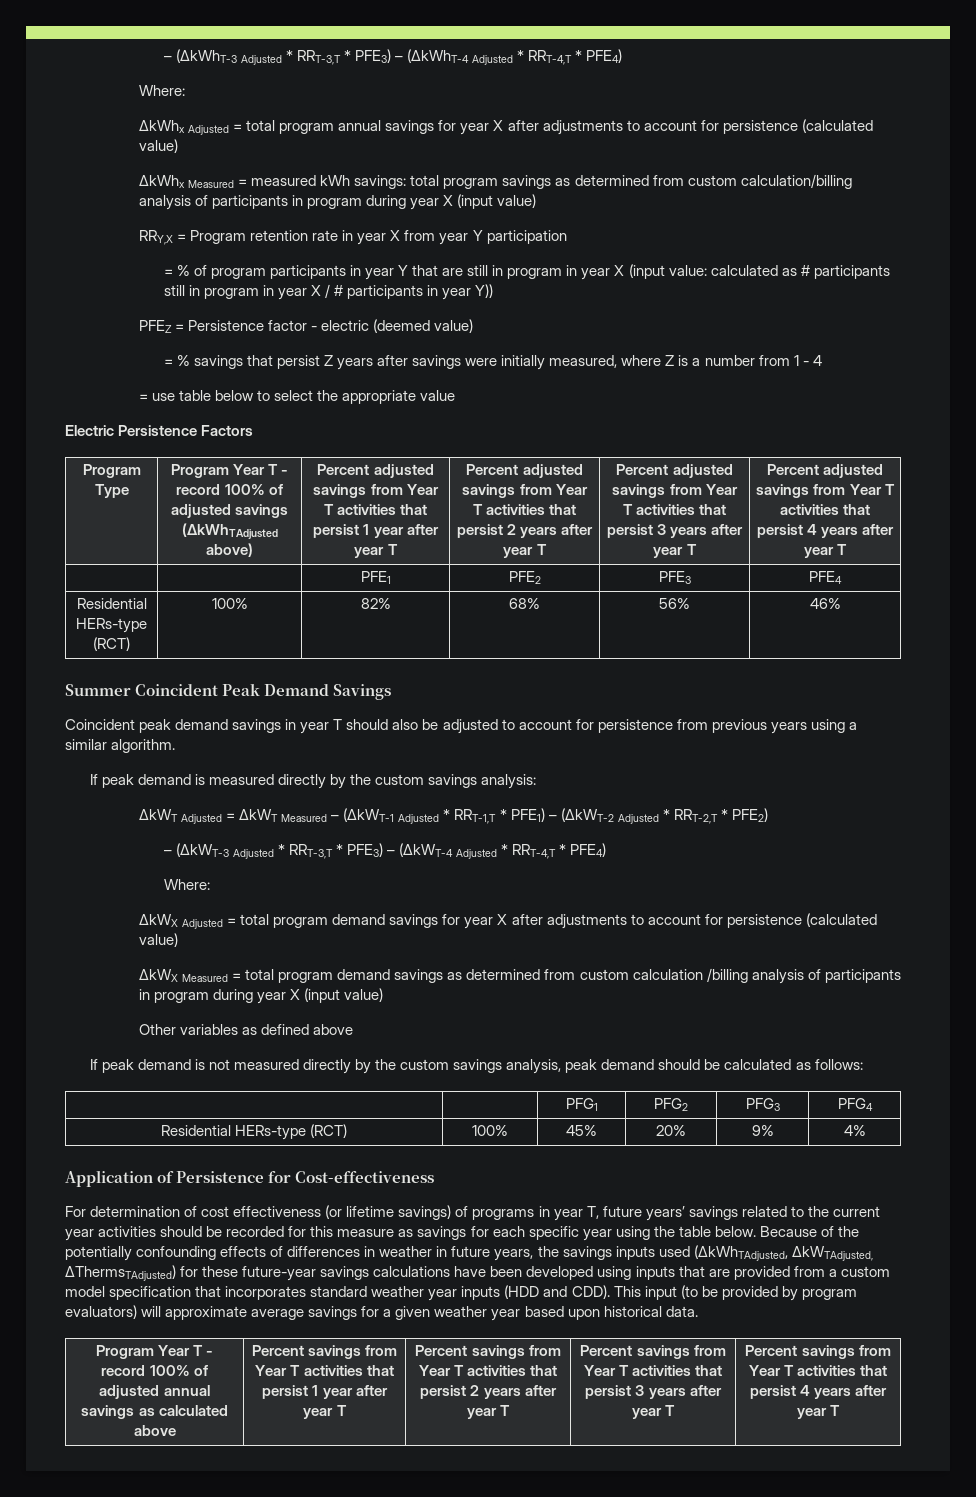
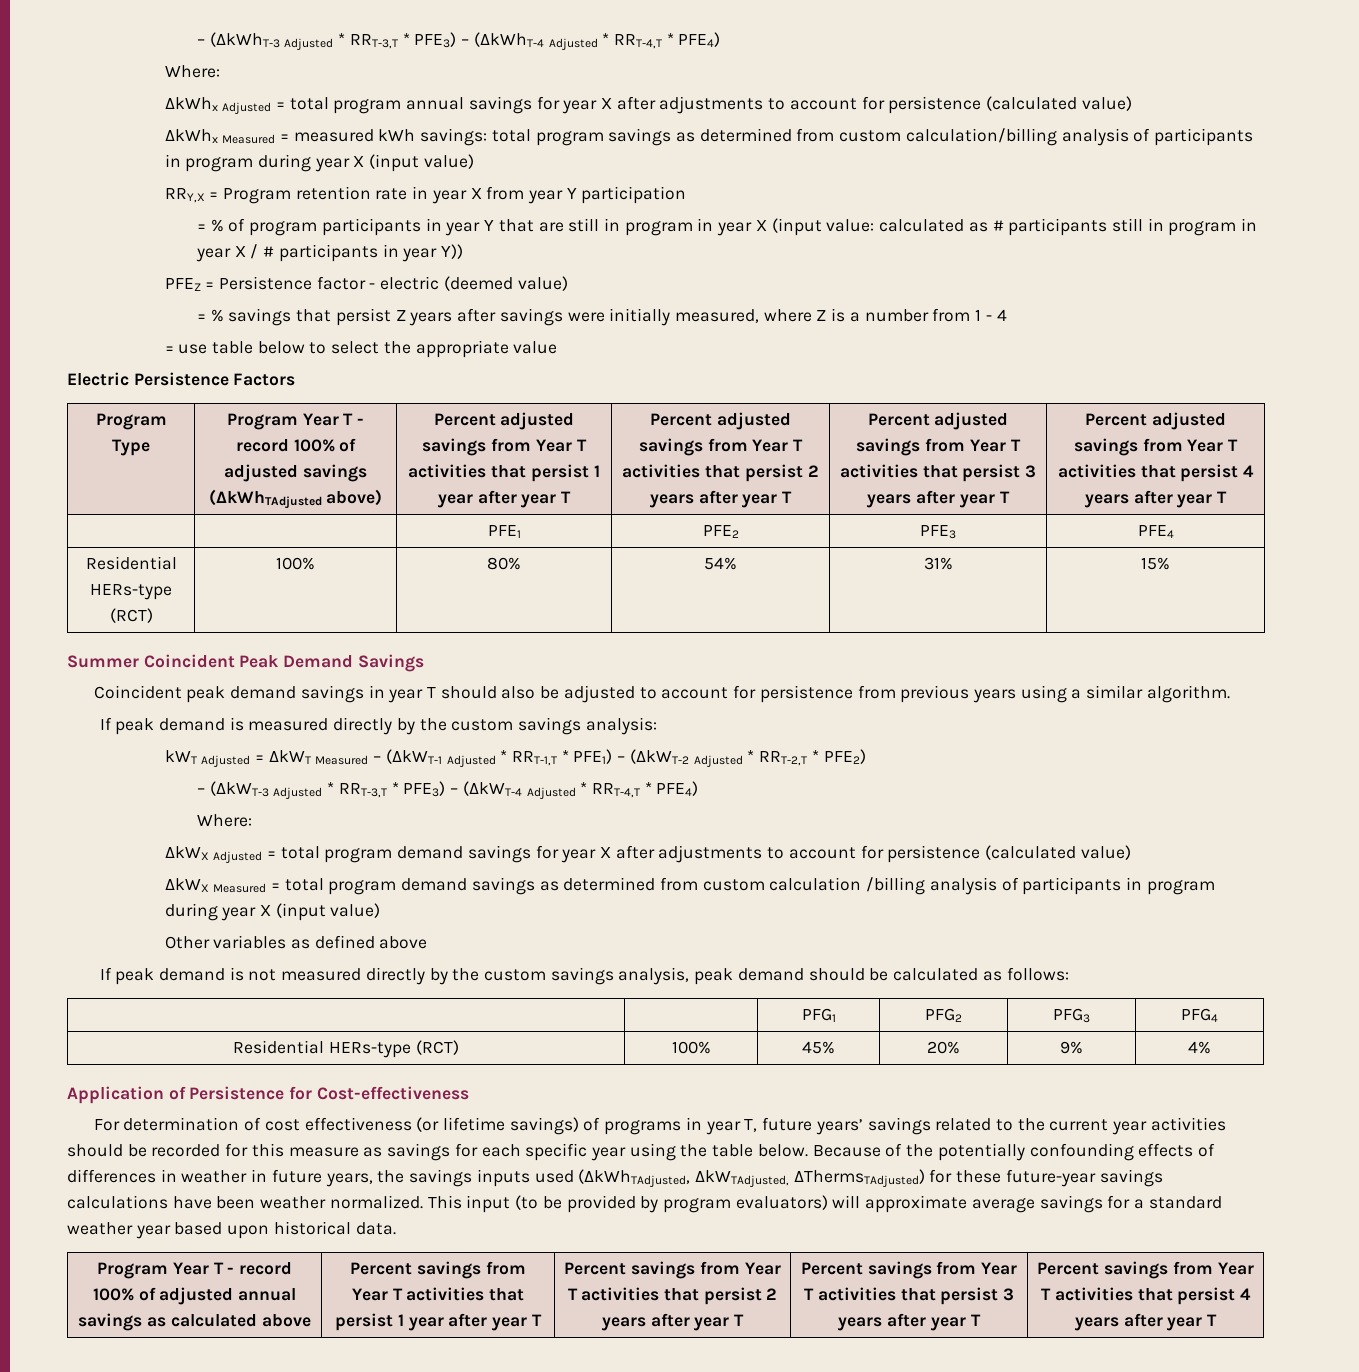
- Residential HERs-type (RCT) | 100% | 82% | 68% | 56% | 46%
+ Residential HERs-type (RCT) | 100% | 80% | 54% | 31% | 15%
- ΔkWT Adjusted = ΔkWT Measured – (ΔkWT-1 Adjusted * RRT-1,T * PFE1) – (ΔkWT-2 Adjusted * RRT-2,T * PFE2)
+ kWT Adjusted = ΔkWT Measured – (ΔkWT-1 Adjusted * RRT-1,T * PFE1) – (ΔkWT-2 Adjusted * RRT-2,T * PFE2)
- Because of the potentially confounding effects of differences in weather in future years, the savings inputs used (ΔkWhTAdjusted, ΔkWTAdjusted, ΔThermsTAdjusted) for these future-year savings calculations have been developed using inputs that are provided from a custom model specification that incorporates standard weather year inputs (HDD and CDD).
+ Because of the potentially confounding effects of differences in weather in future years, the savings inputs used (ΔkWhTAdjusted, ΔkWTAdjusted, ΔThermsTAdjusted) for these future-year savings calculations have been weather normalized.
- This input (to be provided by program evaluators) will approximate average savings for a given weather year based upon historical data.
+ This input (to be provided by program evaluators) will approximate average savings for a standard weather year based upon historical data.

